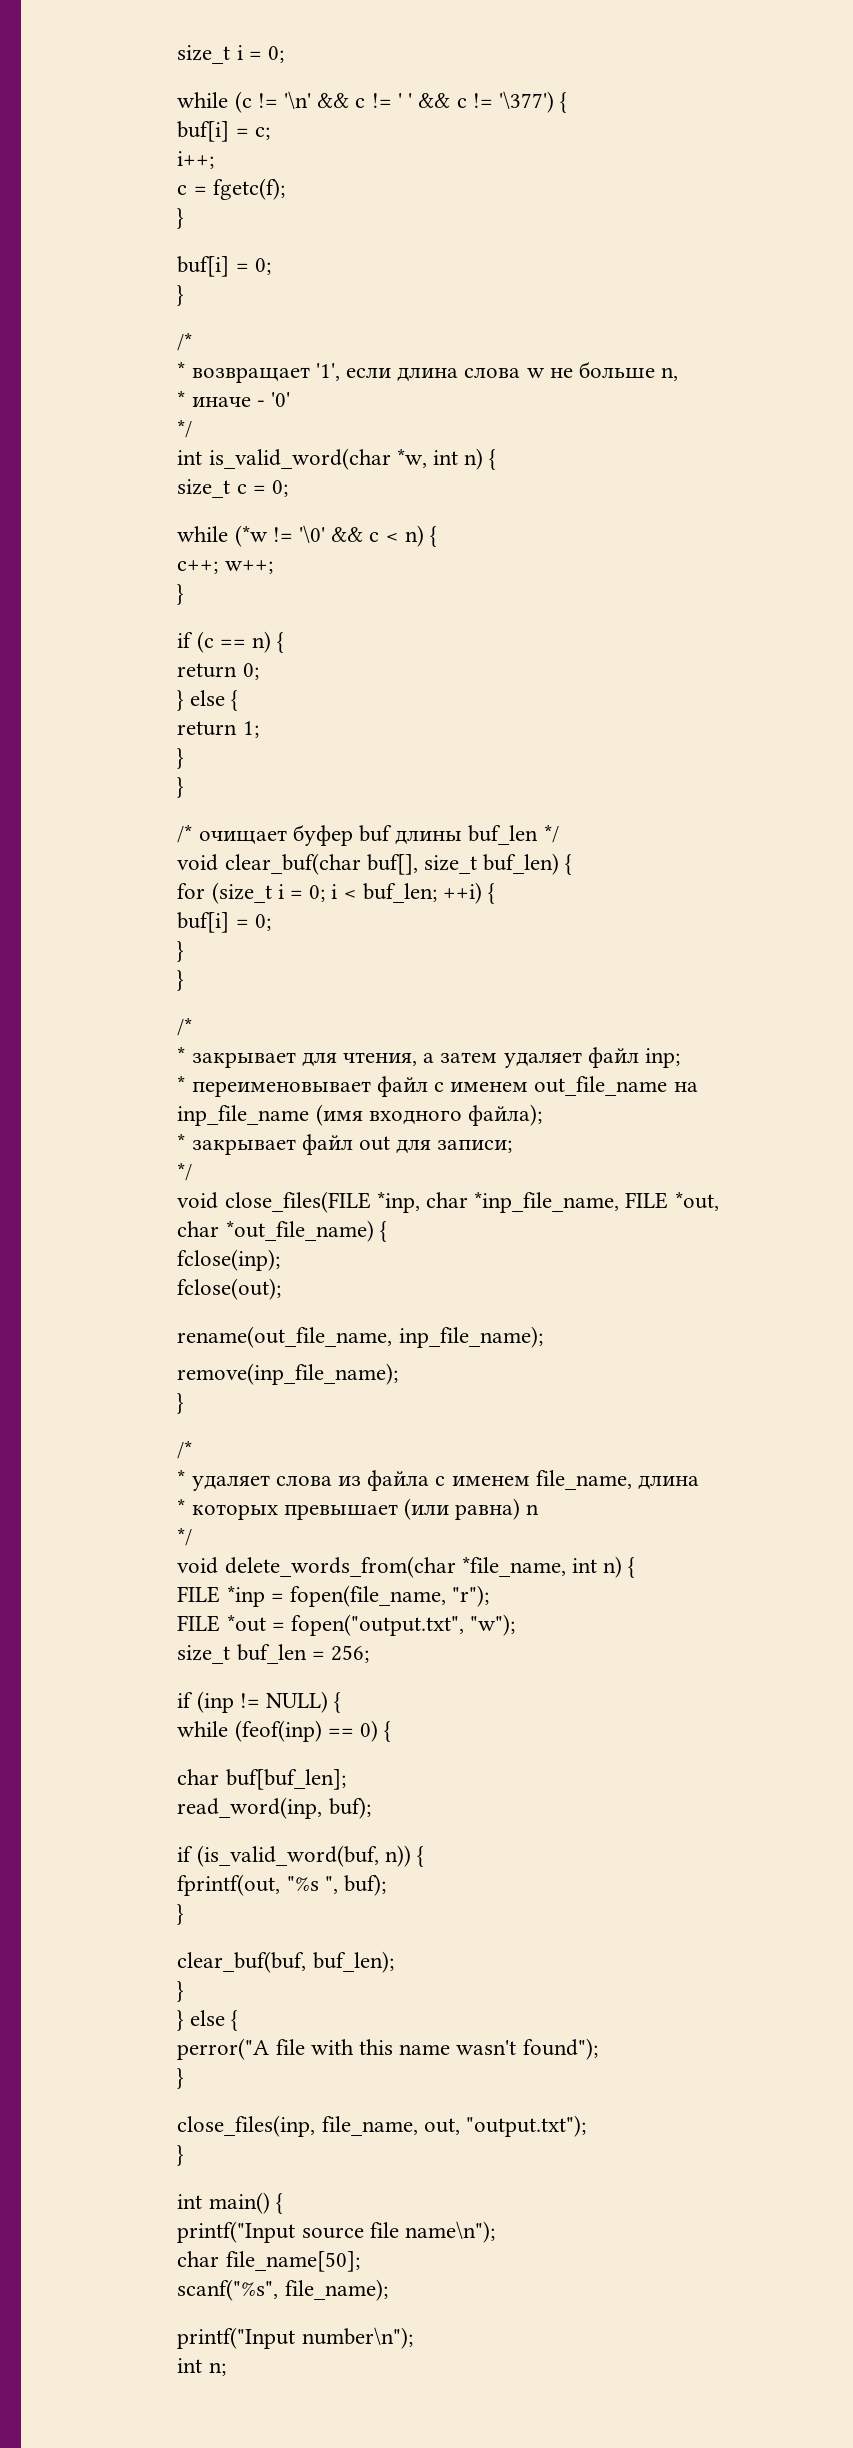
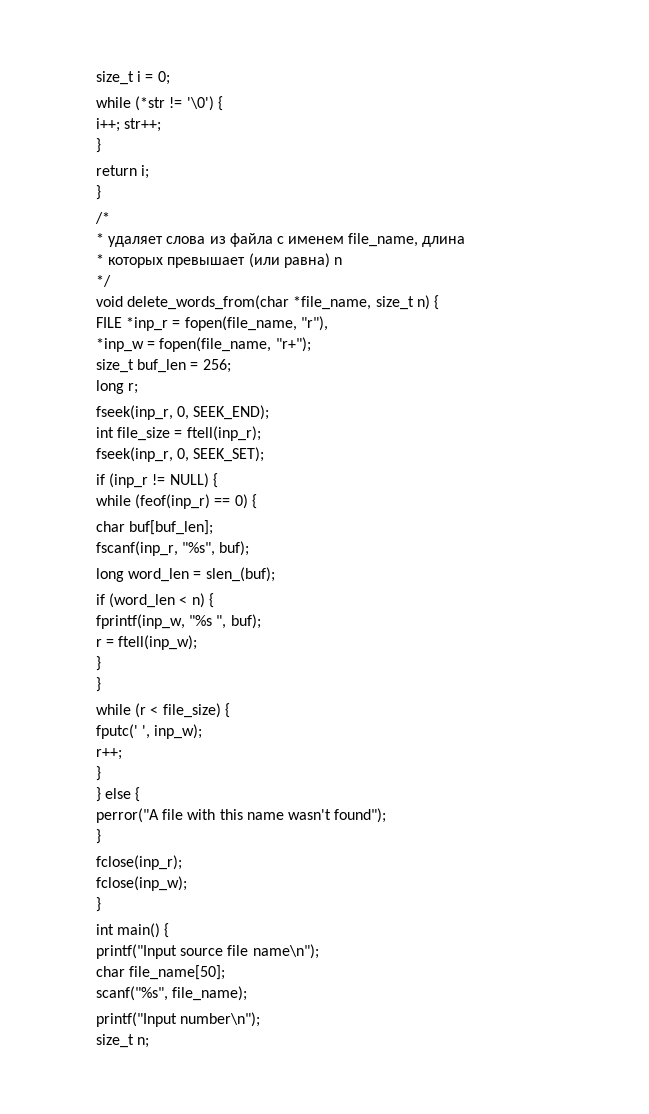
- while (c != '\n' && c != ' ' && c != '\377') {
- buf[i] = c;
- i++;
- c = fgetc(f);
+ while (*str != '\0') {
+ i++; str++;
  }
- buf[i] = 0;
- }
- /*
- * возвращает '1', если длина слова w не больше n,
- * иначе - '0'
- */
- int is_valid_word(char *w, int n) {
- size_t c = 0;
- while (*w != '\0' && c < n) {
- c++; w++;
- }
- if (c == n) {
- return 0;
- } else {
- return 1;
- }
- }
- /* очищает буфер buf длины buf_len */
- void clear_buf(char buf[], size_t buf_len) {
- for (size_t i = 0; i < buf_len; ++i) {
- buf[i] = 0;
- }
- }
- /*
- * закрывает для чтения, а затем удаляет файл inp;
- * переименовывает файл с именем out_file_name на inp_file_name (имя входного файла);
- * закрывает файл out для записи;
- */
- void close_files(FILE *inp, char *inp_file_name, FILE *out, char *out_file_name) {
- fclose(inp);
- fclose(out);
- rename(out_file_name, inp_file_name);
- remove(inp_file_name);
+ return i;
- void delete_words_from(char *file_name, int n) {
+ void delete_words_from(char *file_name, size_t n) {
- FILE *inp = fopen(file_name, "r");
- FILE *out = fopen("output.txt", "w");
+ FILE *inp_r = fopen(file_name, "r"),
+ *inp_w = fopen(file_name, "r+");
  size_t buf_len = 256;
- if (inp != NULL) {
+ long r;
+ fseek(inp_r, 0, SEEK_END);
+ int file_size = ftell(inp_r);
+ fseek(inp_r, 0, SEEK_SET);
+ if (inp_r != NULL) {
- while (feof(inp) == 0) {
+ while (feof(inp_r) == 0) {
- read_word(inp, buf);
- if (is_valid_word(buf, n)) {
- fprintf(out, "%s ", buf);
+ fscanf(inp_r, "%s", buf);
+ long word_len = slen_(buf);
+ if (word_len < n) {
+ fprintf(inp_w, "%s ", buf);
+ r = ftell(inp_w);
  }
- clear_buf(buf, buf_len);
+ }
+ while (r < file_size) {
+ fputc(' ', inp_w);
+ r++;
- close_files(inp, file_name, out, "output.txt");
+ fclose(inp_r);
+ fclose(inp_w);
- int n;
+ size_t n;

